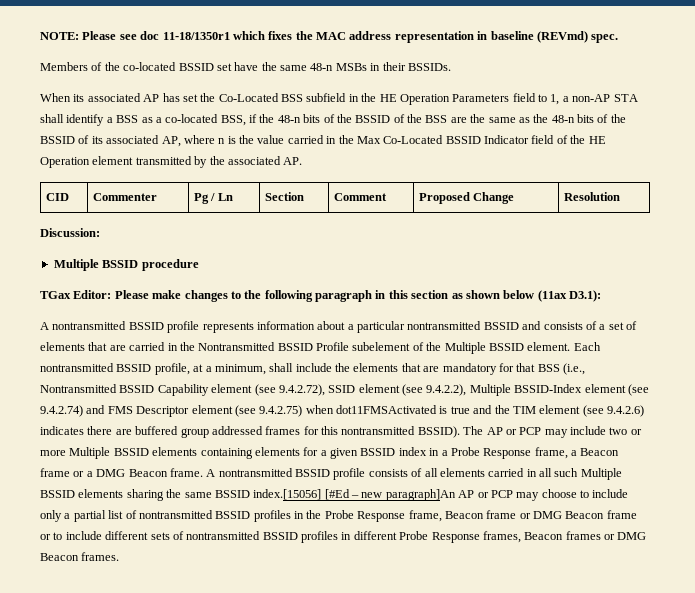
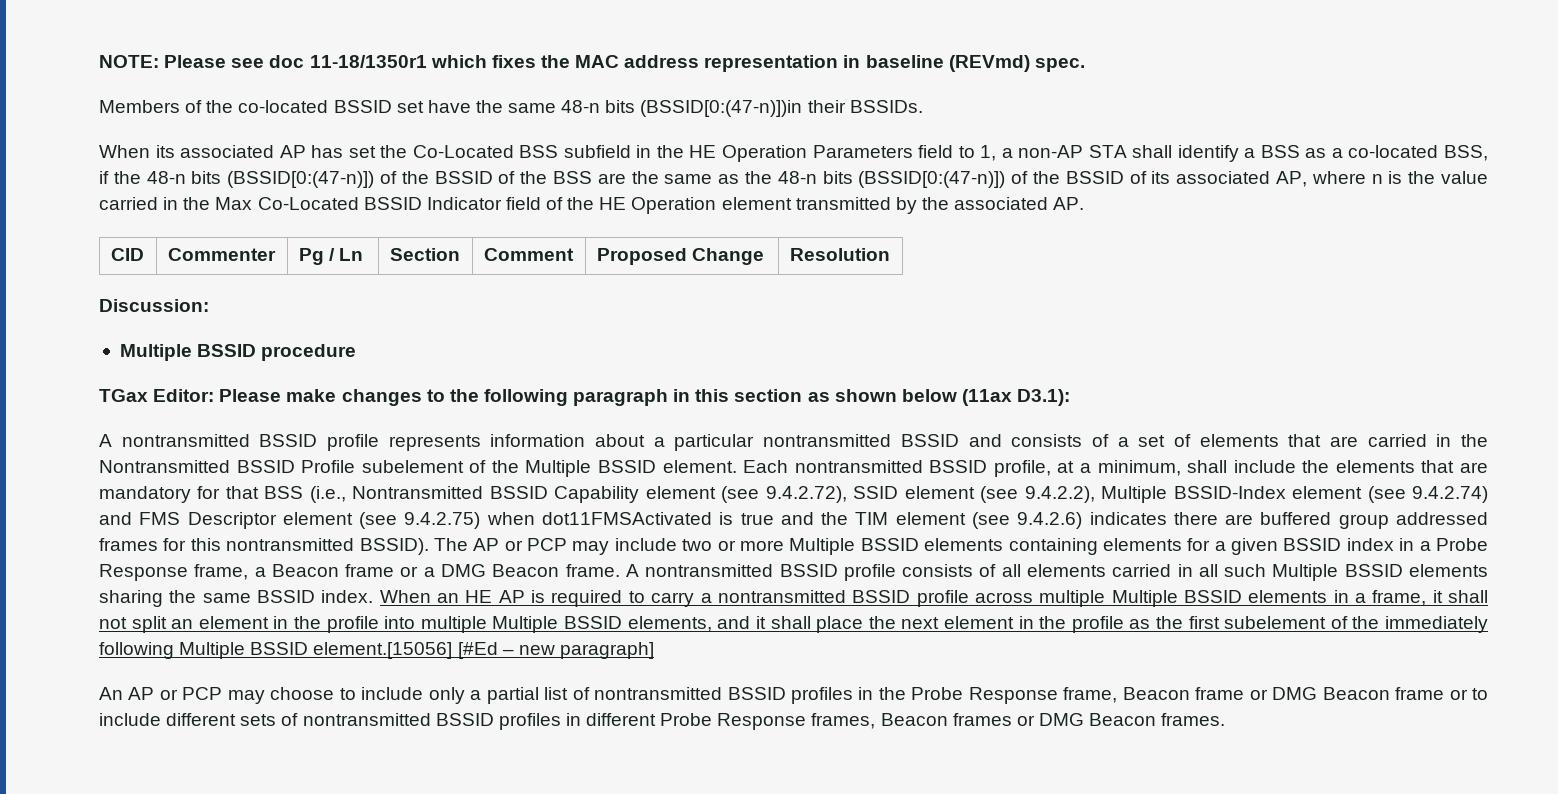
- Members of the co-located BSSID set have the same 48-n MSBs in their BSSIDs.
+ Members of the co-located BSSID set have the same 48-n bits (BSSID[0:(47-n)])in their BSSIDs.
- When its associated AP has set the Co-Located BSS subfield in the HE Operation Parameters field to 1, a non-AP STA shall identify a BSS as a co-located BSS, if the 48-n bits of the BSSID of the BSS are the same as the 48-n bits of the BSSID of its associated AP, where n is the value carried in the Max Co-Located BSSID Indicator field of the HE Operation element transmitted by the associated AP.
+ When its associated AP has set the Co-Located BSS subfield in the HE Operation Parameters field to 1, a non-AP STA shall identify a BSS as a co-located BSS, if the 48-n bits (BSSID[0:(47-n)]) of the BSSID of the BSS are the same as the 48-n bits (BSSID[0:(47-n)]) of the BSSID of its associated AP, where n is the value carried in the Max Co-Located BSSID Indicator field of the HE Operation element transmitted by the associated AP.
- A nontransmitted BSSID profile consists of all elements carried in all such Multiple BSSID elements sharing the same BSSID index.[15056] [#Ed – new paragraph]An AP or PCP may choose to include only a partial list of nontransmitted BSSID profiles in the Probe Response frame, Beacon frame or DMG Beacon frame or to include different sets of nontransmitted BSSID profiles in different Probe Response frames, Beacon frames or DMG Beacon frames.
+ A nontransmitted BSSID profile consists of all elements carried in all such Multiple BSSID elements sharing the same BSSID index. When an HE AP is required to carry a nontransmitted BSSID profile across multiple Multiple BSSID elements in a frame, it shall not split an element in the profile into multiple Multiple BSSID elements, and it shall place the next element in the profile as the first subelement of the immediately following Multiple BSSID element.[15056] [#Ed – new paragraph]
+ An AP or PCP may choose to include only a partial list of nontransmitted BSSID profiles in the Probe Response frame, Beacon frame or DMG Beacon frame or to include different sets of nontransmitted BSSID profiles in different Probe Response frames, Beacon frames or DMG Beacon frames.

